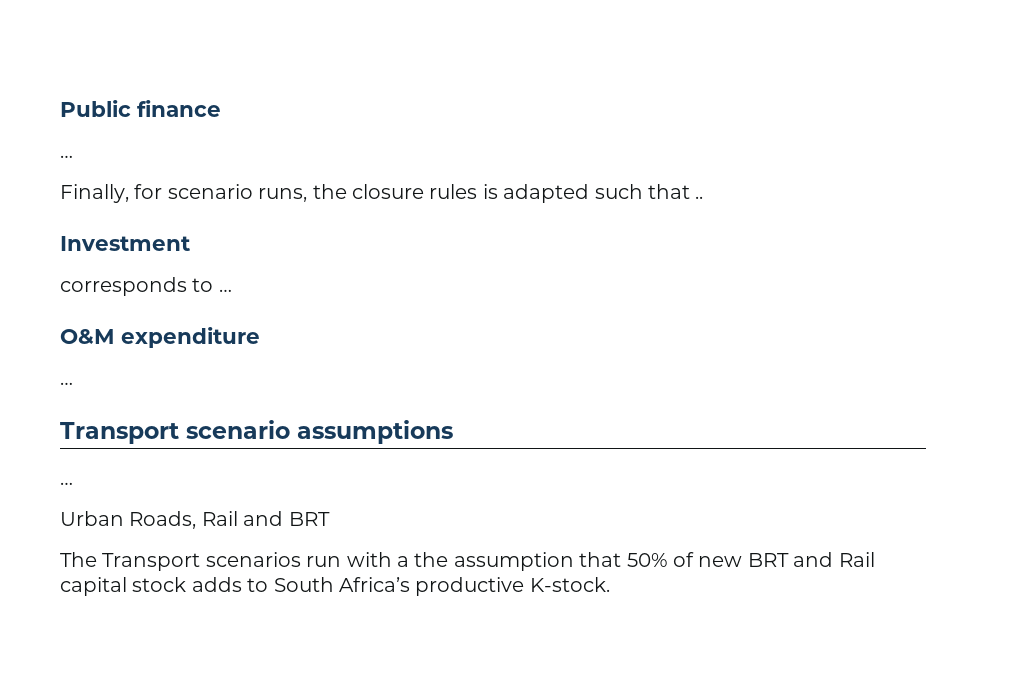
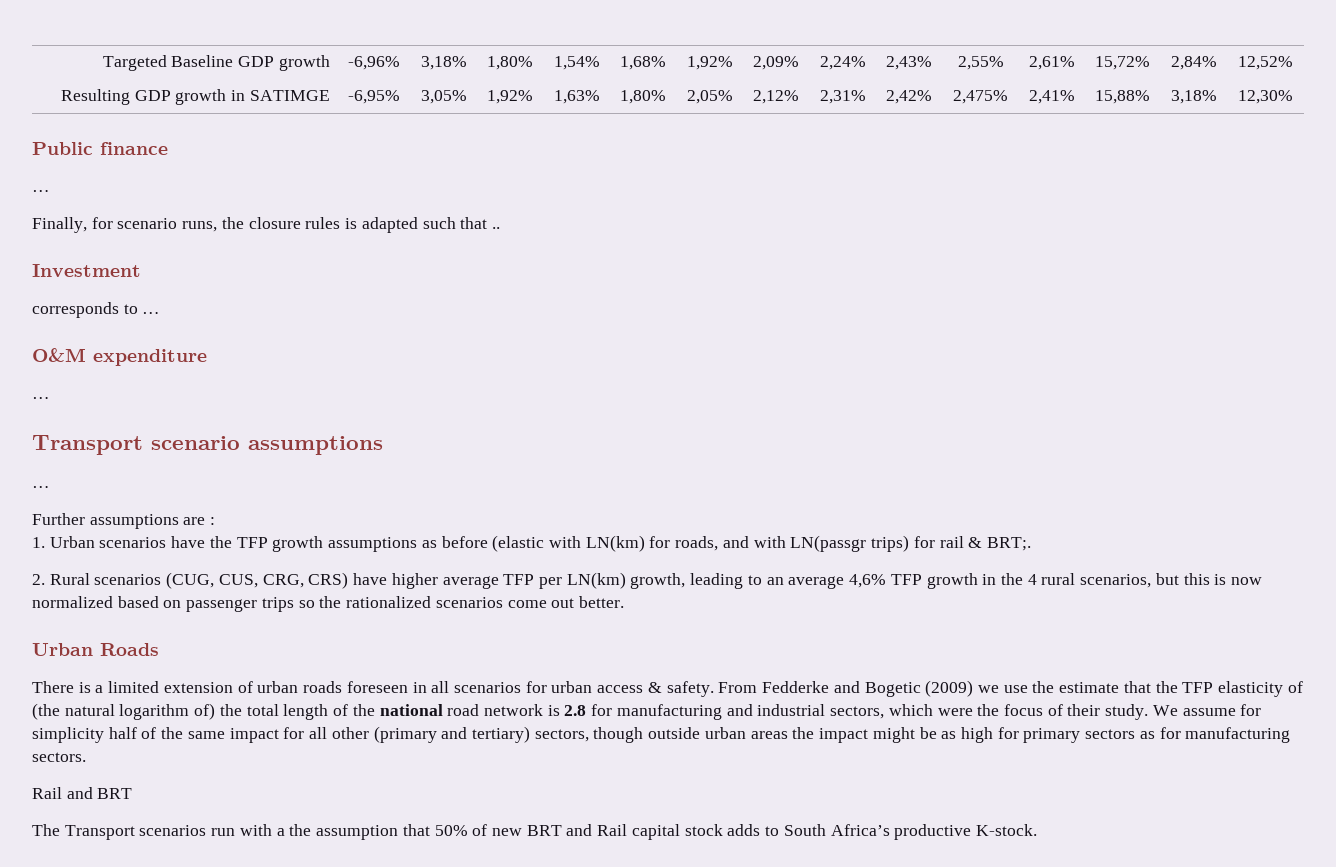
+ Targeted Baseline GDP growth | -6,96% | 3,18% | 1,80% | 1,54% | 1,68% | 1,92% | 2,09% | 2,24% | 2,43% | 2,55% | 2,61% | 15,72% | 2,84% | 12,52%
+ Resulting GDP growth in SATIMGE | -6,95% | 3,05% | 1,92% | 1,63% | 1,80% | 2,05% | 2,12% | 2,31% | 2,42% | 2,475% | 2,41% | 15,88% | 3,18% | 12,30%
- Urban Roads, Rail and BRT
+ Further assumptions are :
+ 1. Urban scenarios have the TFP growth assumptions as before (elastic with LN(km) for roads, and with LN(passgr trips) for rail & BRT;.
+ 2. Rural scenarios (CUG, CUS, CRG, CRS) have higher average TFP per LN(km) growth, leading to an average 4,6% TFP growth in the 4 rural scenarios, but this is now normalized based on passenger trips so the rationalized scenarios come out better.
+ Urban Roads
+ There is a limited extension of urban roads foreseen in all scenarios for urban access & safety. From Fedderke and Bogetic (2009) we use the estimate that the TFP elasticity of (the natural logarithm of) the total length of the national road network is 2.8 for manufacturing and industrial sectors, which were the focus of their study. We assume for simplicity half of the same impact for all other (primary and tertiary) sectors, though outside urban areas the impact might be as high for primary sectors as for manufacturing sectors.
+ Rail and BRT

